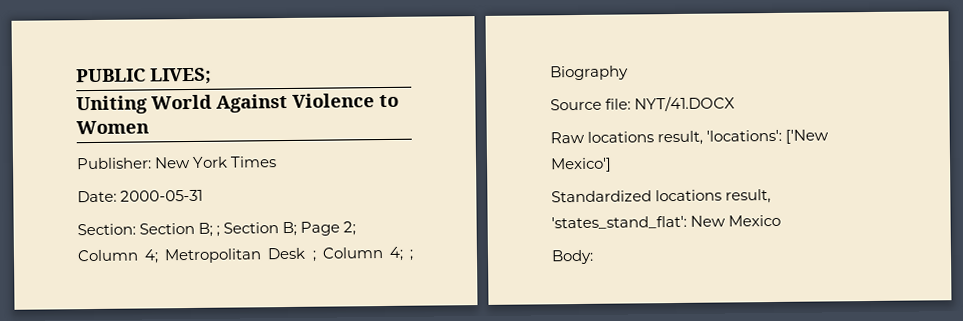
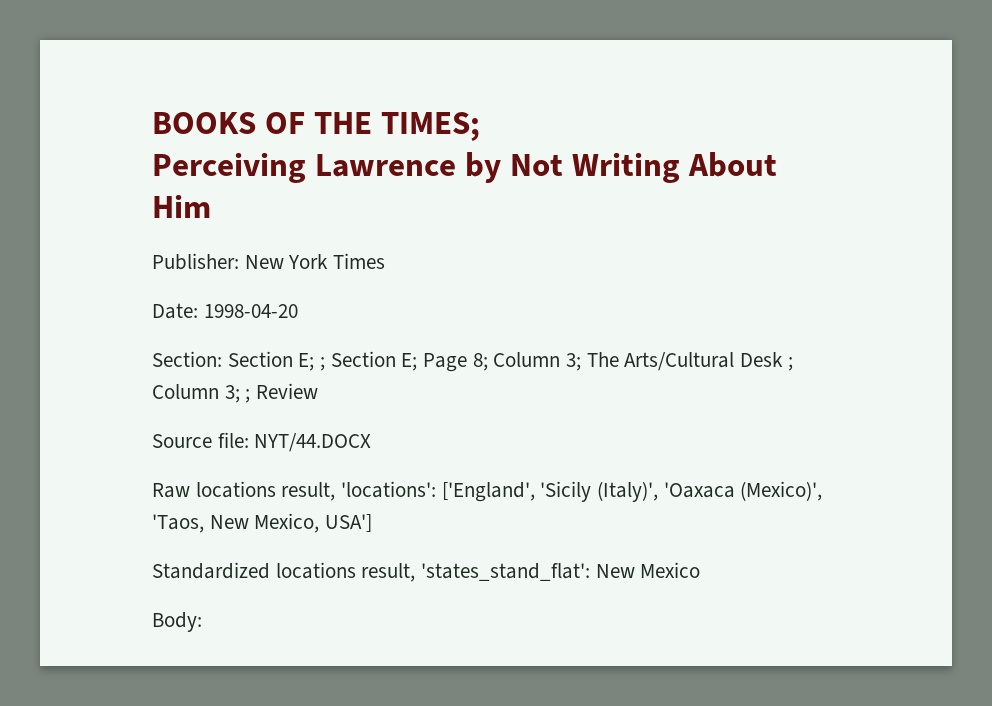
- PUBLIC LIVES;
- Uniting World Against Violence to Women
+ BOOKS OF THE TIMES;
+ Perceiving Lawrence by Not Writing About Him
- Date: 2000-05-31
+ Date: 1998-04-20
- Section: Section B; ; Section B; Page 2; Column 4; Metropolitan Desk ; Column 4; ; Biography
+ Section: Section E; ; Section E; Page 8; Column 3; The Arts/Cultural Desk ; Column 3; ; Review
- Source file: NYT/41.DOCX
+ Source file: NYT/44.DOCX
- Raw locations result, 'locations': ['New Mexico']
+ Raw locations result, 'locations': ['England', 'Sicily (Italy)', 'Oaxaca (Mexico)', 'Taos, New Mexico, USA']

